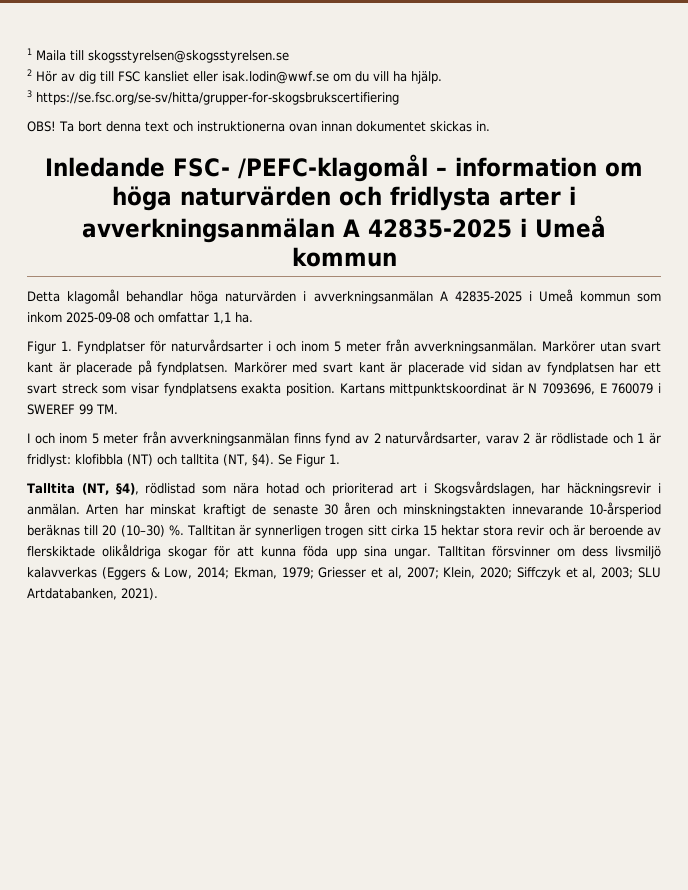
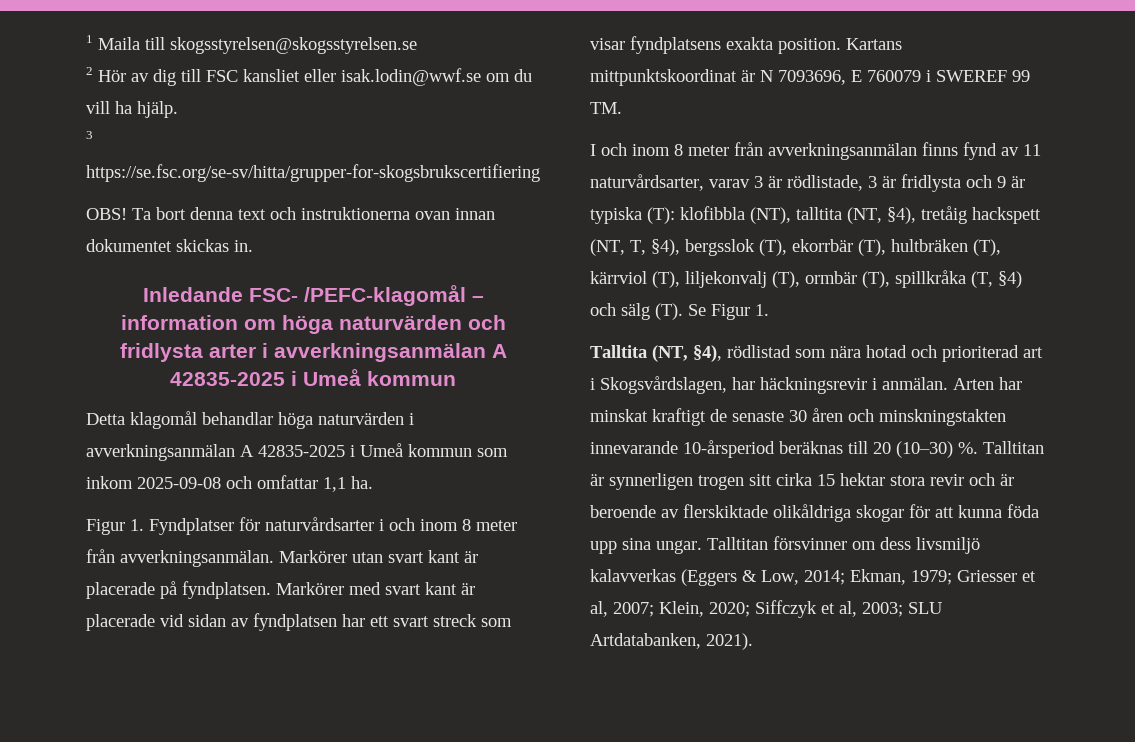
- Figur 1. Fyndplatser för naturvårdsarter i och inom 5 meter från avverkningsanmälan.
+ Figur 1. Fyndplatser för naturvårdsarter i och inom 8 meter från avverkningsanmälan.
- I och inom 5 meter från avverkningsanmälan finns fynd av 2 naturvårdsarter, varav 2 är rödlistade och 1 är fridlyst: klofibbla (NT) och talltita (NT, §4). Se Figur 1.
+ I och inom 8 meter från avverkningsanmälan finns fynd av 11 naturvårdsarter, varav 3 är rödlistade, 3 är fridlysta och 9 är typiska (T): klofibbla (NT), talltita (NT, §4), tretåig hackspett (NT, T, §4), bergsslok (T), ekorrbär (T), hultbräken (T), kärrviol (T), liljekonvalj (T), ormbär (T), spillkråka (T, §4) och sälg (T). Se Figur 1.

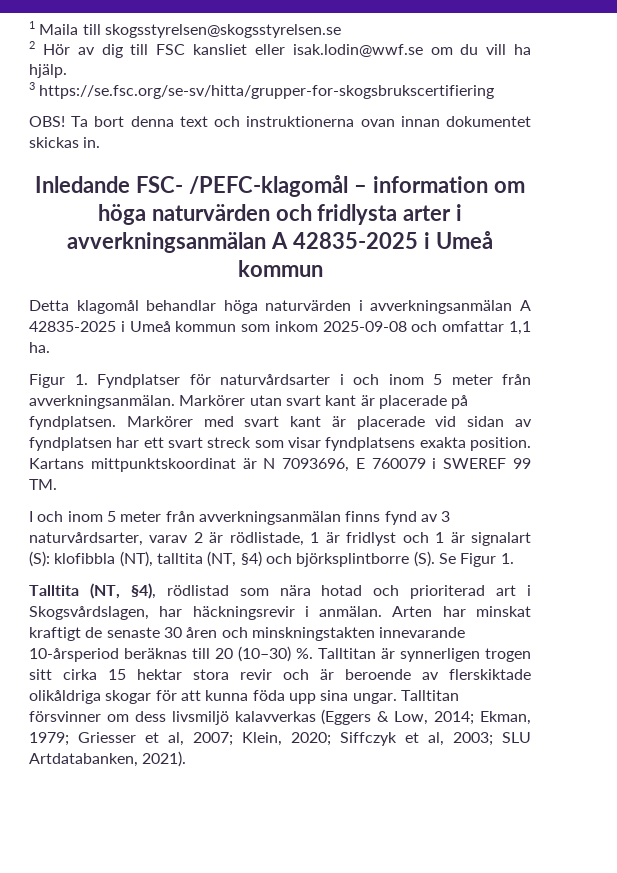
- Figur 1. Fyndplatser för naturvårdsarter i och inom 8 meter från avverkningsanmälan.
+ Figur 1. Fyndplatser för naturvårdsarter i och inom 5 meter från avverkningsanmälan.
- I och inom 8 meter från avverkningsanmälan finns fynd av 11 naturvårdsarter, varav 3 är rödlistade, 3 är fridlysta och 9 är typiska (T): klofibbla (NT), talltita (NT, §4), tretåig hackspett (NT, T, §4), bergsslok (T), ekorrbär (T), hultbräken (T), kärrviol (T), liljekonvalj (T), ormbär (T), spillkråka (T, §4) och sälg (T). Se Figur 1.
+ I och inom 5 meter från avverkningsanmälan finns fynd av 3 naturvårdsarter, varav 2 är rödlistade, 1 är fridlyst och 1 är signalart (S): klofibbla (NT), talltita (NT, §4) och björksplintborre (S). Se Figur 1.

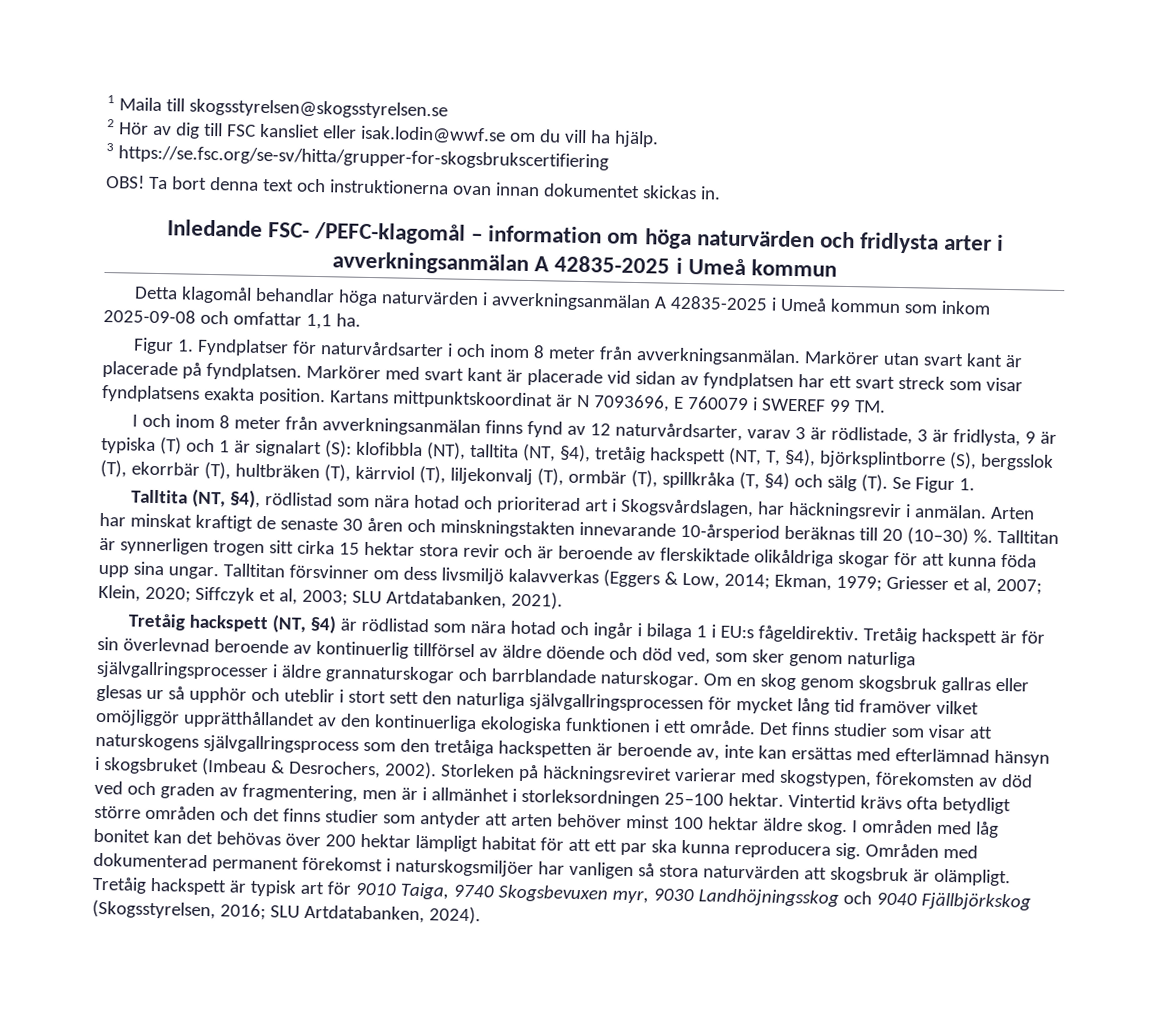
- Figur 1. Fyndplatser för naturvårdsarter i och inom 5 meter från avverkningsanmälan.
+ Figur 1. Fyndplatser för naturvårdsarter i och inom 8 meter från avverkningsanmälan.
- I och inom 5 meter från avverkningsanmälan finns fynd av 3 naturvårdsarter, varav 2 är rödlistade, 1 är fridlyst och 1 är signalart (S): klofibbla (NT), talltita (NT, §4) och björksplintborre (S). Se Figur 1.
+ I och inom 8 meter från avverkningsanmälan finns fynd av 12 naturvårdsarter, varav 3 är rödlistade, 3 är fridlysta, 9 är typiska (T) och 1 är signalart (S): klofibbla (NT), talltita (NT, §4), tretåig hackspett (NT, T, §4), björksplintborre (S), bergsslok (T), ekorrbär (T), hultbräken (T), kärrviol (T), liljekonvalj (T), ormbär (T), spillkråka (T, §4) och sälg (T). Se Figur 1.
+ Tretåig hackspett (NT, §4) är rödlistad som nära hotad och ingår i bilaga 1 i EU:s fågeldirektiv. Tretåig hackspett är för sin överlevnad beroende av kontinuerlig tillförsel av äldre döende och död ved, som sker genom naturliga självgallringsprocesser i äldre grannaturskogar och barrblandade naturskogar. Om en skog genom skogsbruk gallras eller glesas ur så upphör och uteblir i stort sett den naturliga självgallringsprocessen för mycket lång tid framöver vilket omöjliggör upprätthållandet av den kontinuerliga ekologiska funktionen i ett område. Det finns studier som visar att naturskogens självgallringsprocess som den tretåiga hackspetten är beroende av, inte kan ersättas med efterlämnad hänsyn i skogsbruket (Imbeau & Desrochers, 2002). Storleken på häckningsreviret varierar med skogstypen, förekomsten av död ved och graden av fragmentering, men är i allmänhet i storleksordningen 25–100 hektar. Vintertid krävs ofta betydligt större områden och det finns studier som antyder att arten behöver minst 100 hektar äldre skog. I områden med låg bonitet kan det behövas över 200 hektar lämpligt habitat för att ett par ska kunna reproducera sig. Områden med dokumenterad permanent förekomst i naturskogsmiljöer har vanligen så stora naturvärden att skogsbruk är olämpligt. Tretåig hackspett är typisk art för 9010 Taiga, 9740 Skogsbevuxen myr, 9030 Landhöjningsskog och 9040 Fjällbjörkskog (Skogsstyrelsen, 2016; SLU Artdatabanken, 2024).

